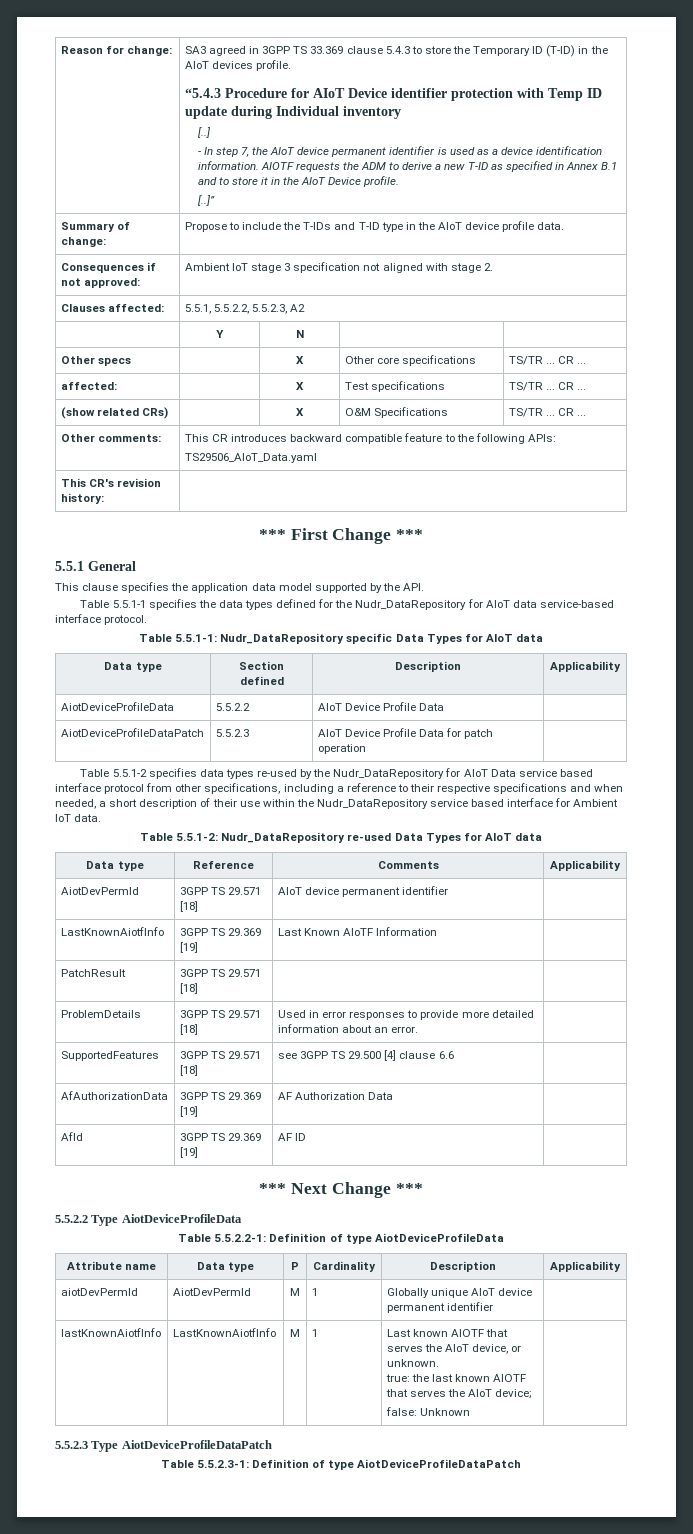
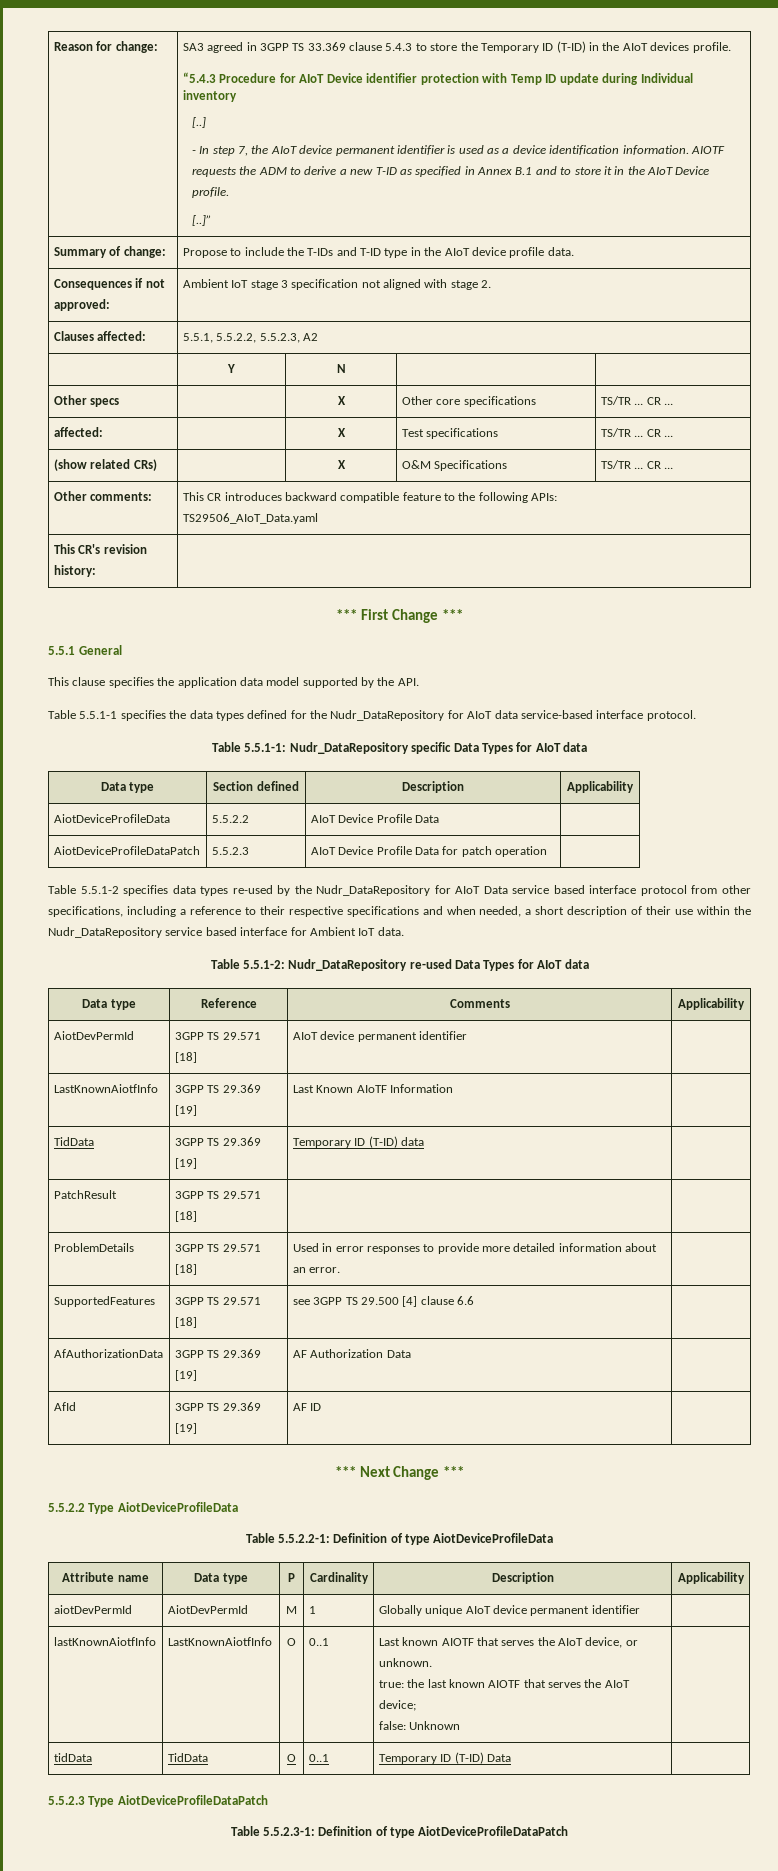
+ TidData | 3GPP TS 29.369 [19] | Temporary ID (T-ID) data |
- lastKnownAiotfInfo | LastKnownAiotfInfo | M | 1 | Last known AIOTF that serves the AIoT device, or unknown.
+ lastKnownAiotfInfo | LastKnownAiotfInfo | O | 0..1 | Last known AIOTF that serves the AIoT device, or unknown.
+ tidData | TidData | O | 0..1 | Temporary ID (T-ID) Data |

